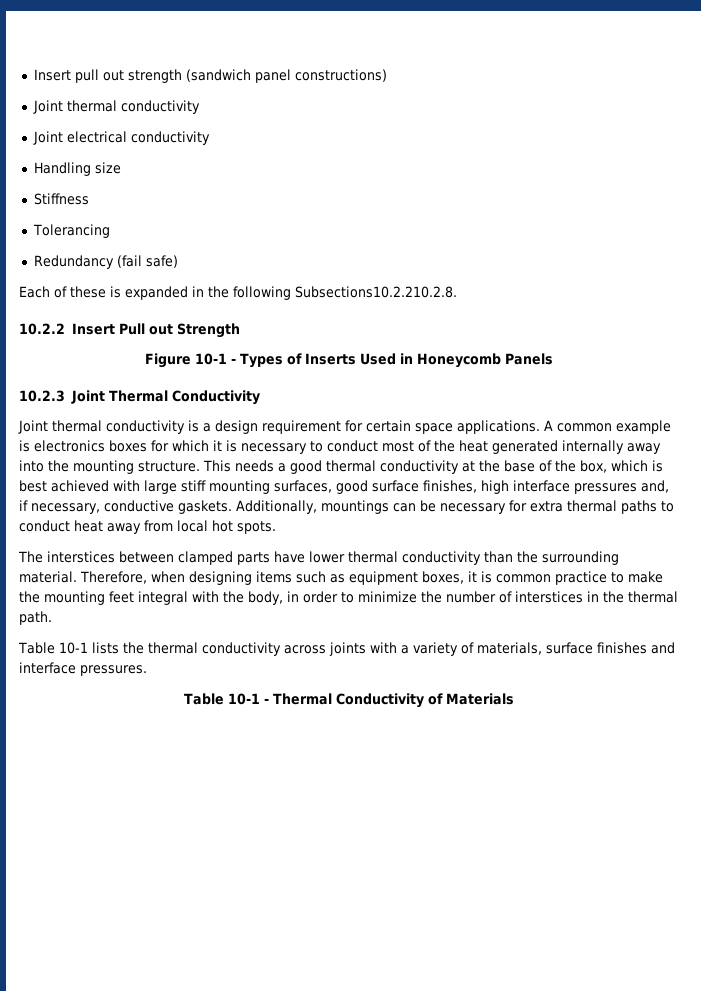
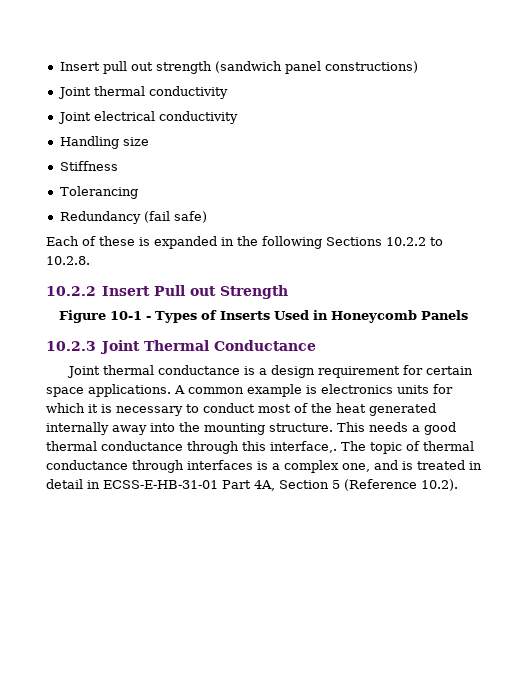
- Each of these is expanded in the following Subsections10.2.210.2.8.
+ Each of these is expanded in the following Sections 10.2.2 to 10.2.8.
- 10.2.3 Joint Thermal Conductivity
- Joint thermal conductivity is a design requirement for certain space applications.
+ 10.2.3 Joint Thermal Conductance
+ Joint thermal conductance is a design requirement for certain space applications.
- A common example is electronics boxes for which it is necessary to conduct most of the heat generated internally away into the mounting structure.
+ A common example is electronics units for which it is necessary to conduct most of the heat generated internally away into the mounting structure.
- This needs a good thermal conductivity at the base of the box, which is best achieved with large stiff mounting surfaces, good surface finishes, high interface pressures and, if necessary, conductive gaskets. Additionally, mountings can be necessary for extra thermal paths to conduct heat away from local hot spots.
- The interstices between clamped parts have lower thermal conductivity than the surrounding material. Therefore, when designing items such as equipment boxes, it is common practice to make the mounting feet integral with the body, in order to minimize the number of interstices in the thermal path.
- Table 10-1 lists the thermal conductivity across joints with a variety of materials, surface finishes and interface pressures.
- Table 10-1 - Thermal Conductivity of Materials
+ This needs a good thermal conductance through this interface,. The topic of thermal conductance through interfaces is a complex one, and is treated in detail in ECSS-E-HB-31-01 Part 4A, Section 5 (Reference 10.2).

